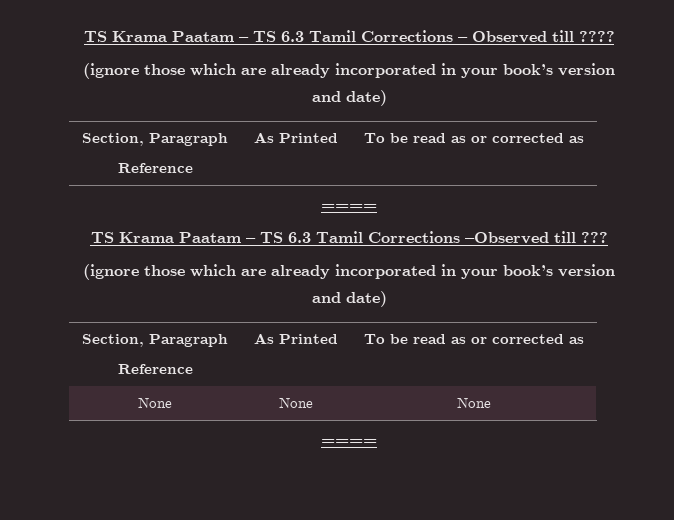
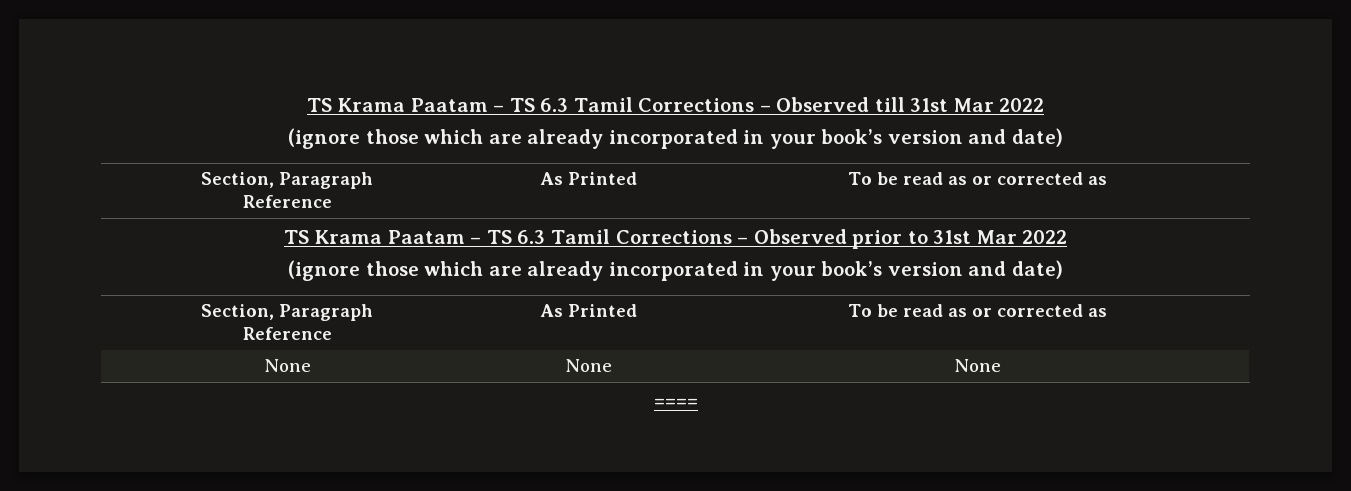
- TS Krama Paatam – TS 6.3 Tamil Corrections – Observed till ????
+ TS Krama Paatam – TS 6.3 Tamil Corrections – Observed till 31st Mar 2022
  (ignore those which are already incorporated in your book’s version and date)
  Section, Paragraph
  Reference | As Printed | To be read as or corrected as
- ====
- TS Krama Paatam – TS 6.3 Tamil Corrections –Observed till ???
+ TS Krama Paatam – TS 6.3 Tamil Corrections – Observed prior to 31st Mar 2022

